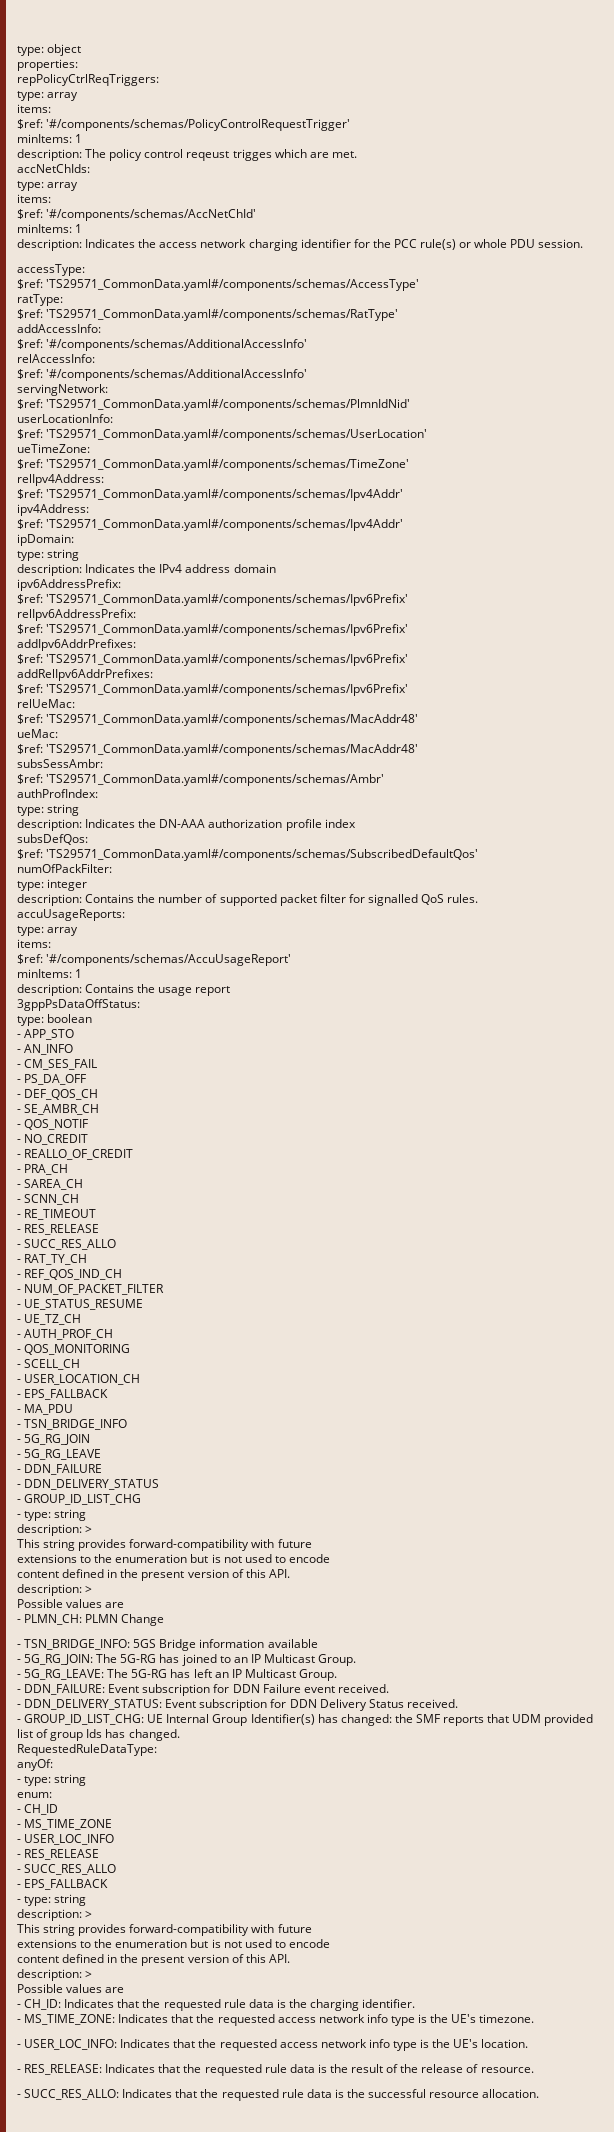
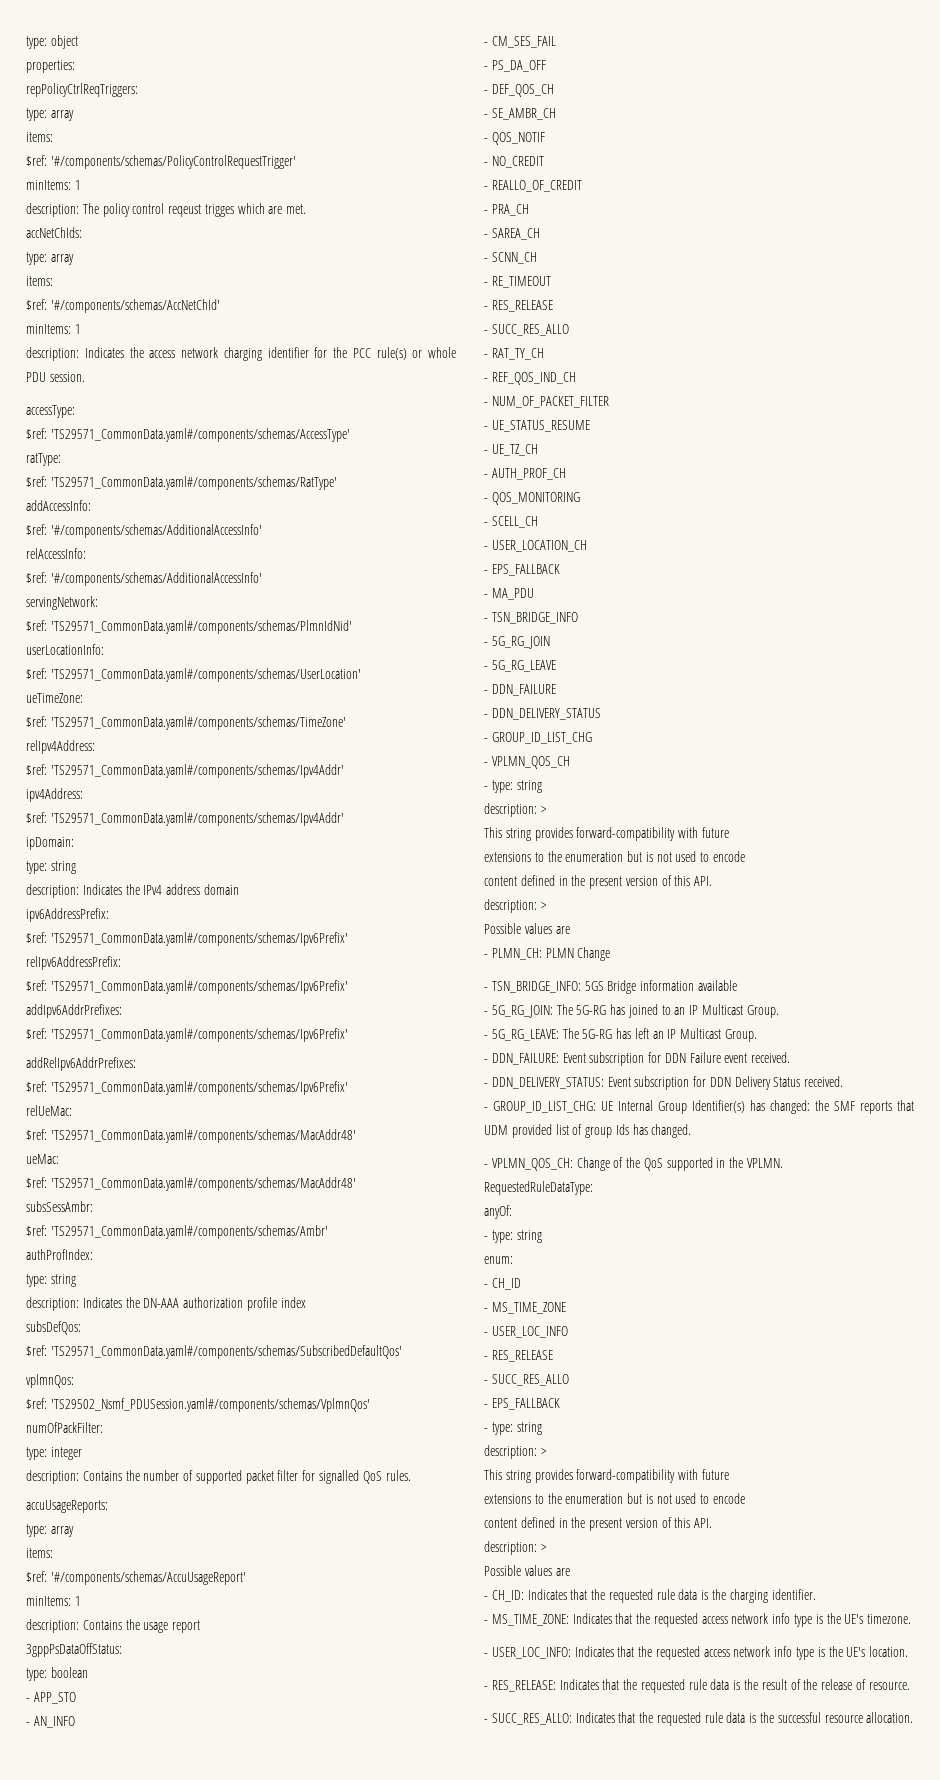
+ vplmnQos:
+ $ref: 'TS29502_Nsmf_PDUSession.yaml#/components/schemas/VplmnQos'
+ - VPLMN_QOS_CH
+ - VPLMN_QOS_CH: Change of the QoS supported in the VPLMN.

